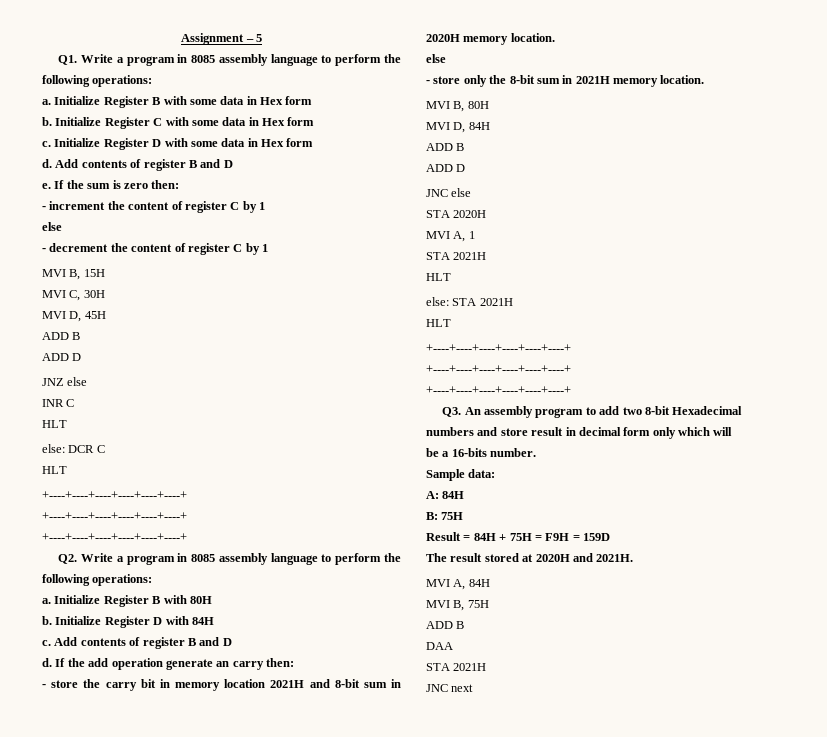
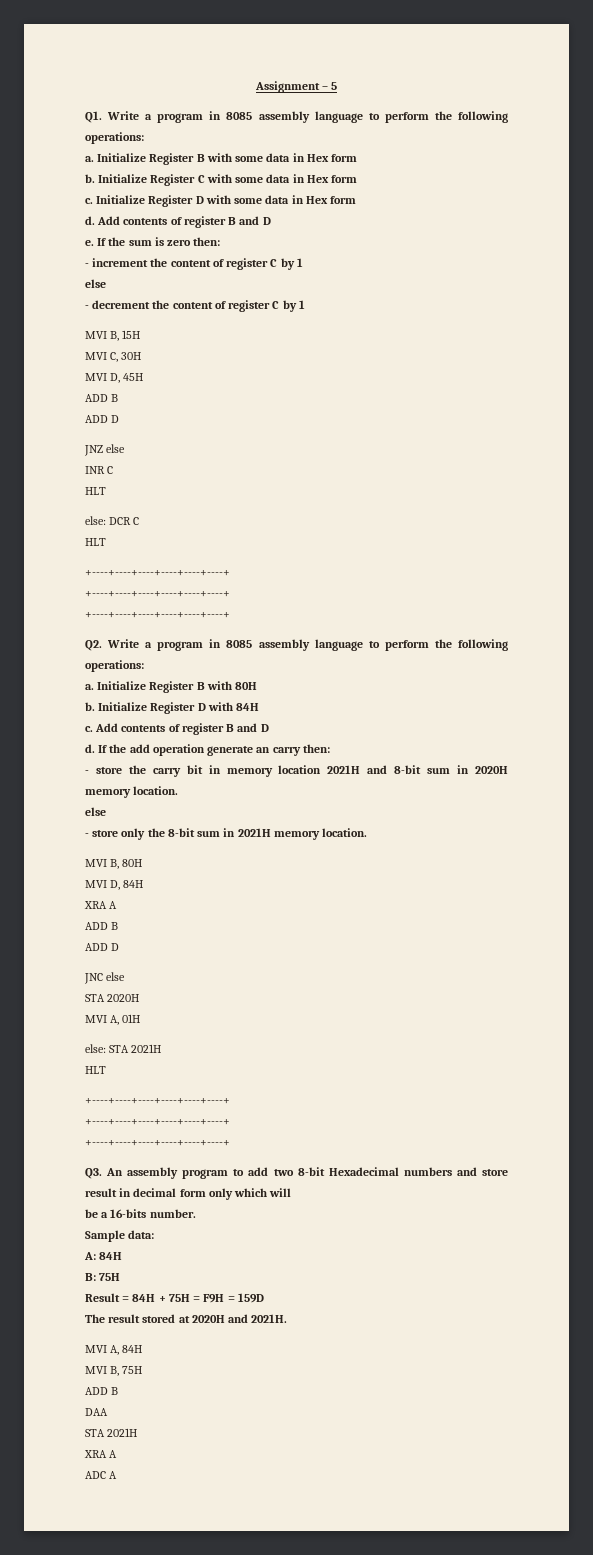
  MVI D, 84H
+ XRA A
- MVI A, 1
- STA 2021H
- HLT
+ MVI A, 01H
  DAA
  STA 2021H
- JNC next
+ XRA A
+ ADC A

